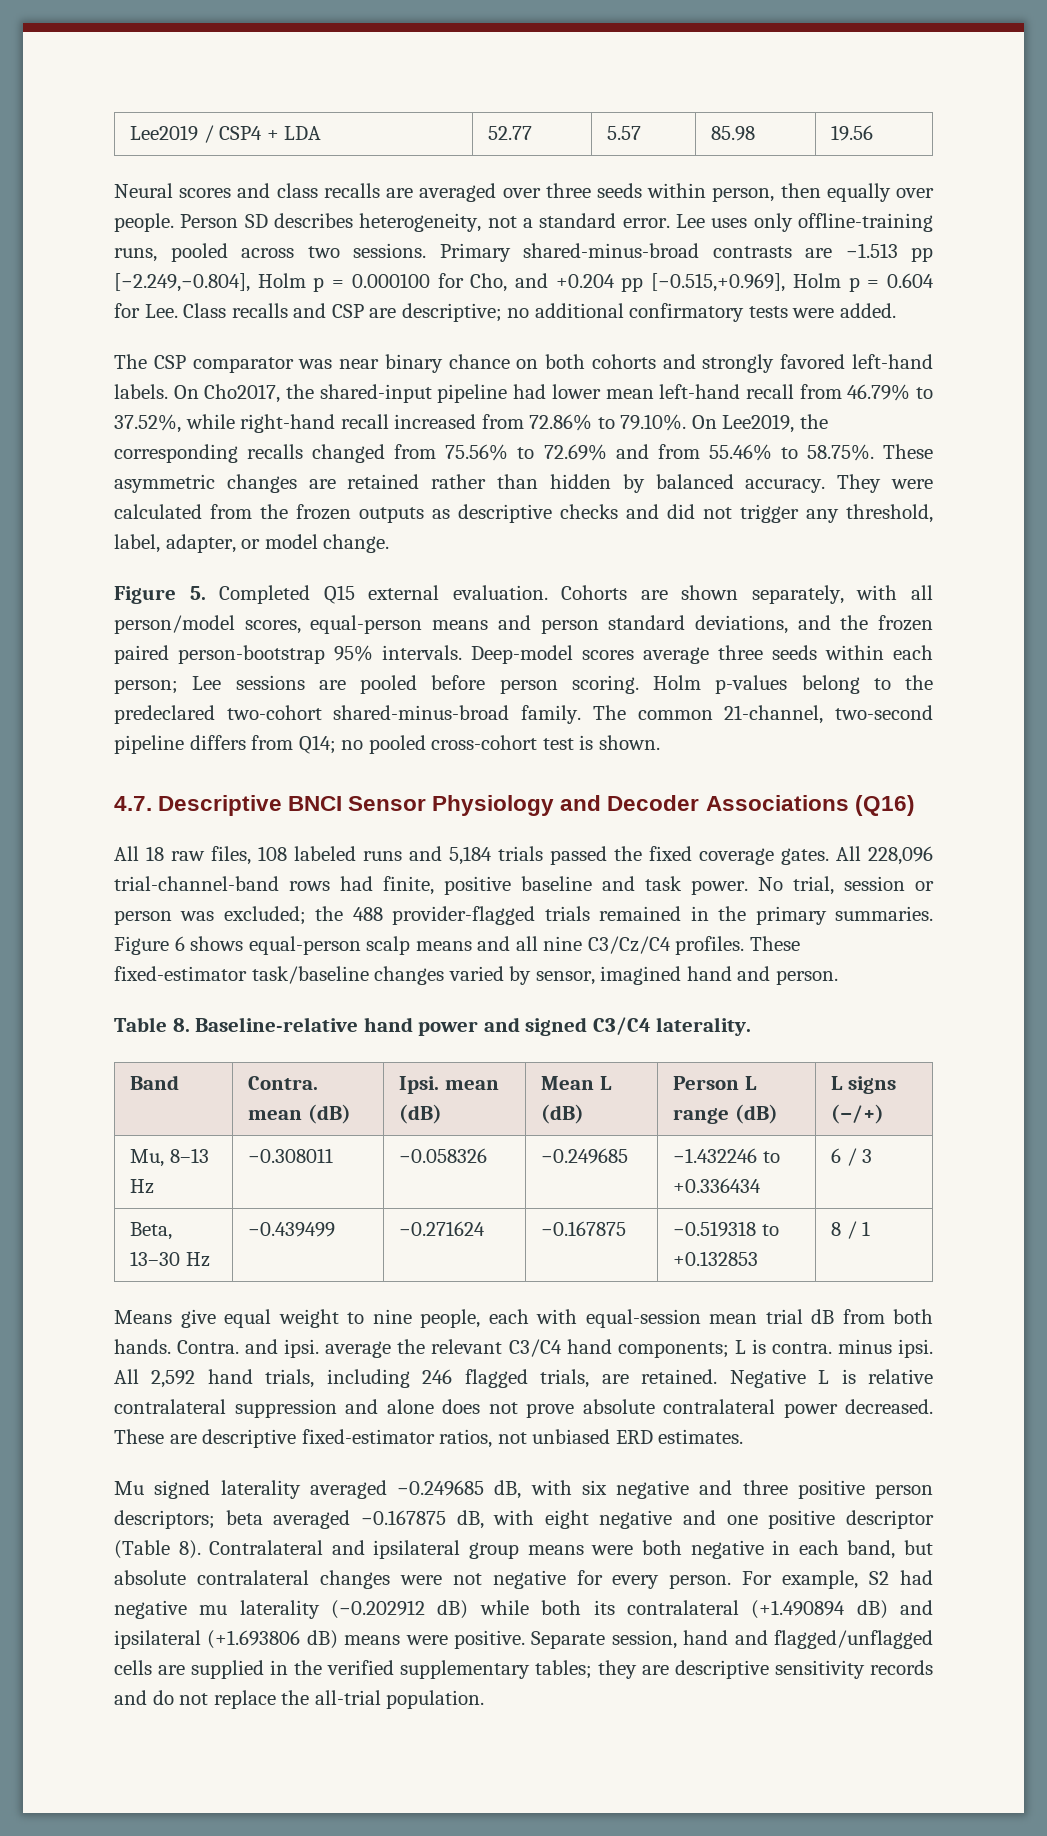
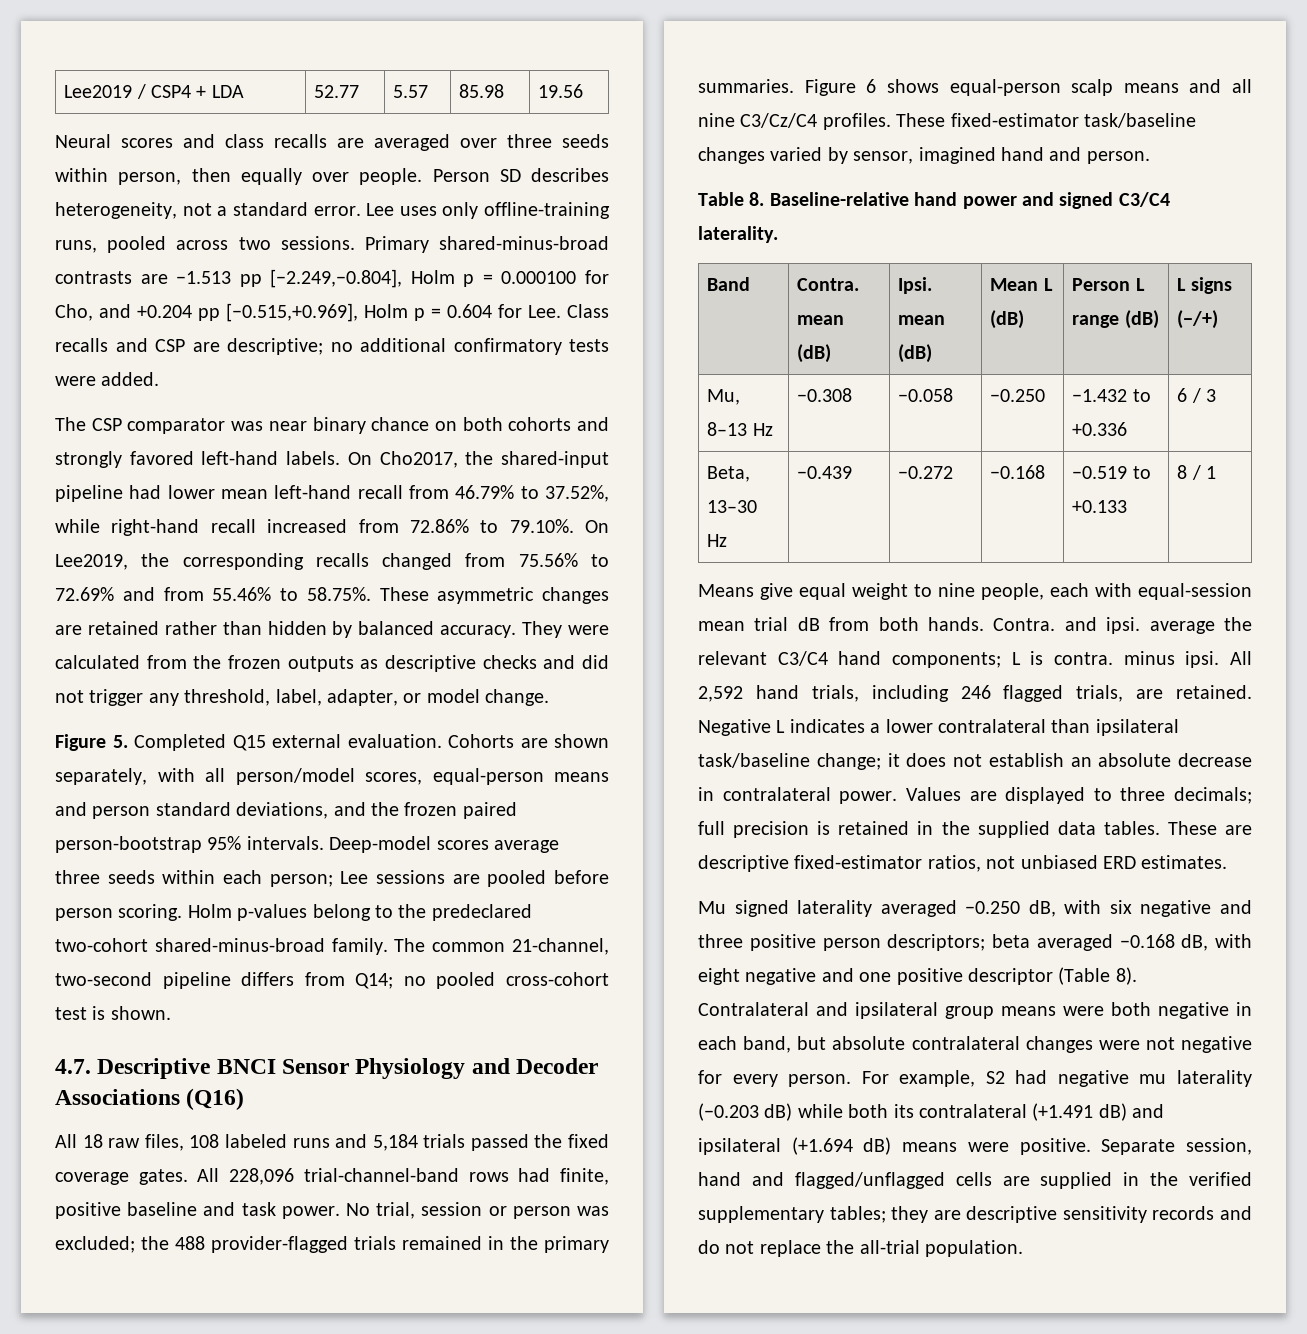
- Mu, 8–13 Hz | −0.308011 | −0.058326 | −0.249685 | −1.432246 to +0.336434 | 6 / 3
+ Mu, 8–13 Hz | −0.308 | −0.058 | −0.250 | −1.432 to +0.336 | 6 / 3
- Beta, 13–30 Hz | −0.439499 | −0.271624 | −0.167875 | −0.519318 to +0.132853 | 8 / 1
+ Beta, 13–30 Hz | −0.439 | −0.272 | −0.168 | −0.519 to +0.133 | 8 / 1
- Negative L is relative contralateral suppression and alone does not prove absolute contralateral power decreased.
+ Negative L indicates a lower contralateral than ipsilateral task/baseline change; it does not establish an absolute decrease in contralateral power. Values are displayed to three decimals; full precision is retained in the supplied data tables.
- Mu signed laterality averaged −0.249685 dB, with six negative and three positive person descriptors; beta averaged −0.167875 dB, with eight negative and one positive descriptor (Table 8).
+ Mu signed laterality averaged −0.250 dB, with six negative and three positive person descriptors; beta averaged −0.168 dB, with eight negative and one positive descriptor (Table 8).
- For example, S2 had negative mu laterality (−0.202912 dB) while both its contralateral (+1.490894 dB) and ipsilateral (+1.693806 dB) means were positive.
+ For example, S2 had negative mu laterality (−0.203 dB) while both its contralateral (+1.491 dB) and ipsilateral (+1.694 dB) means were positive.

